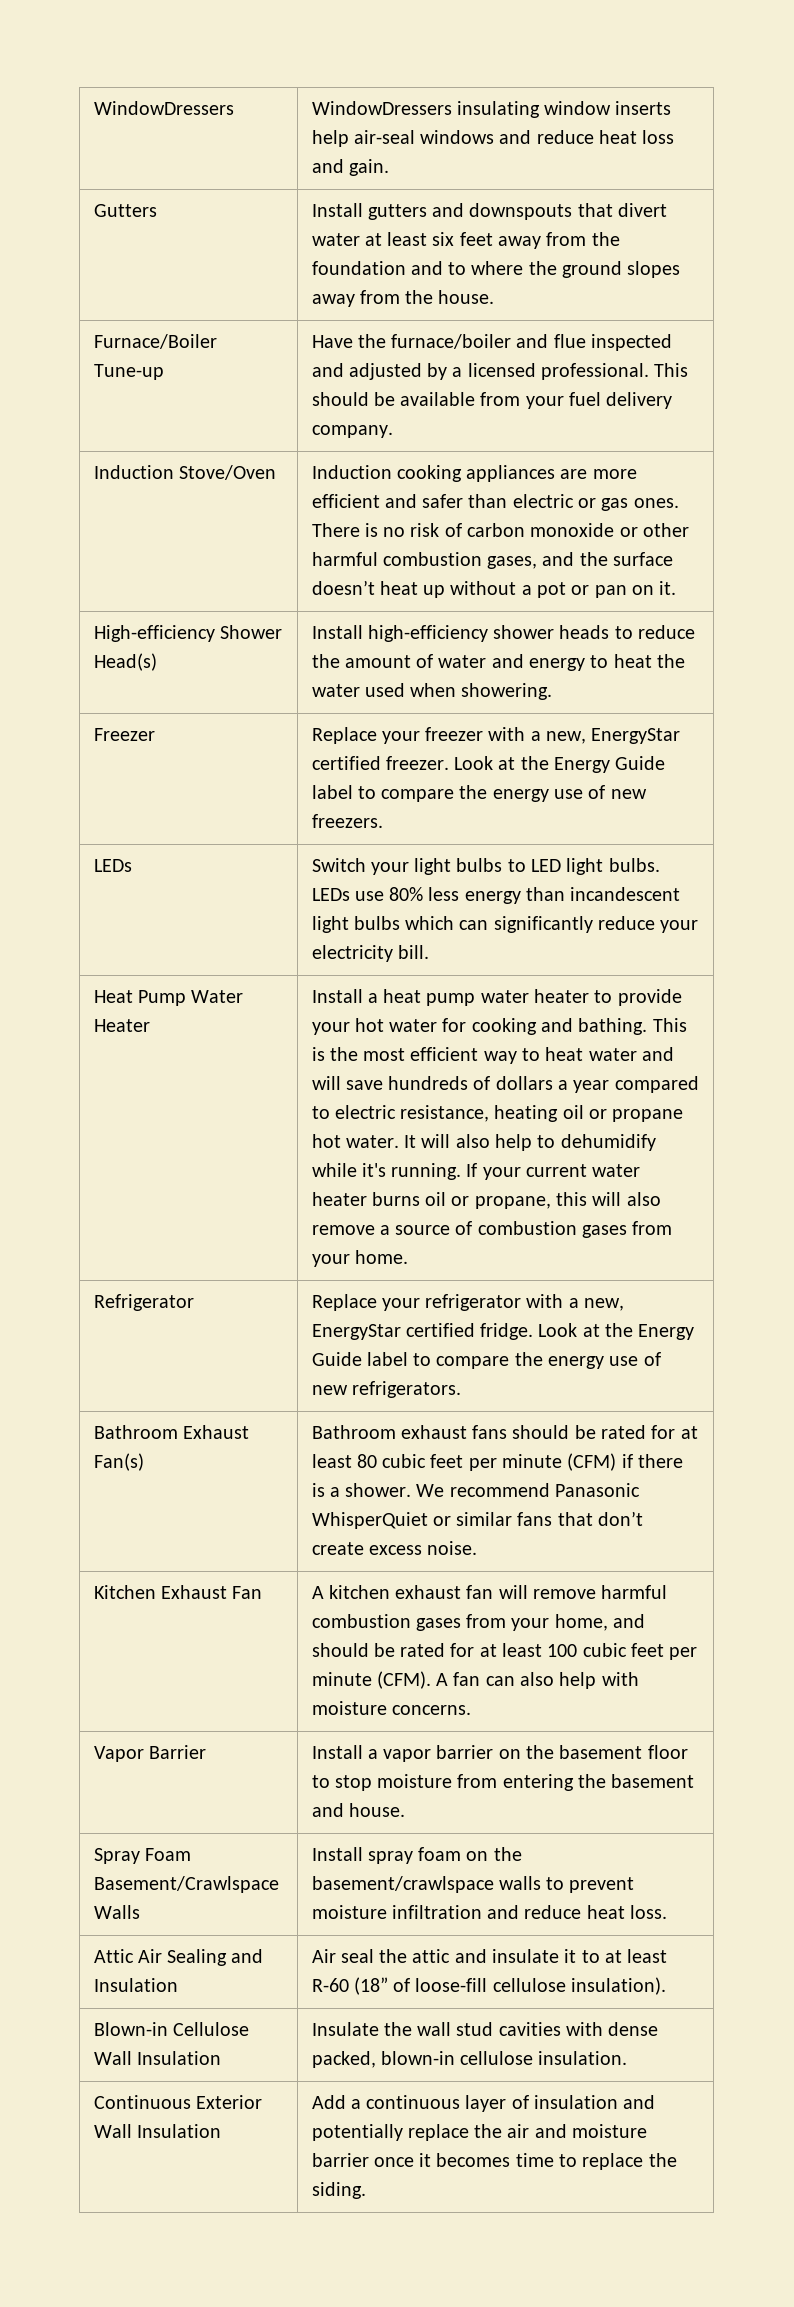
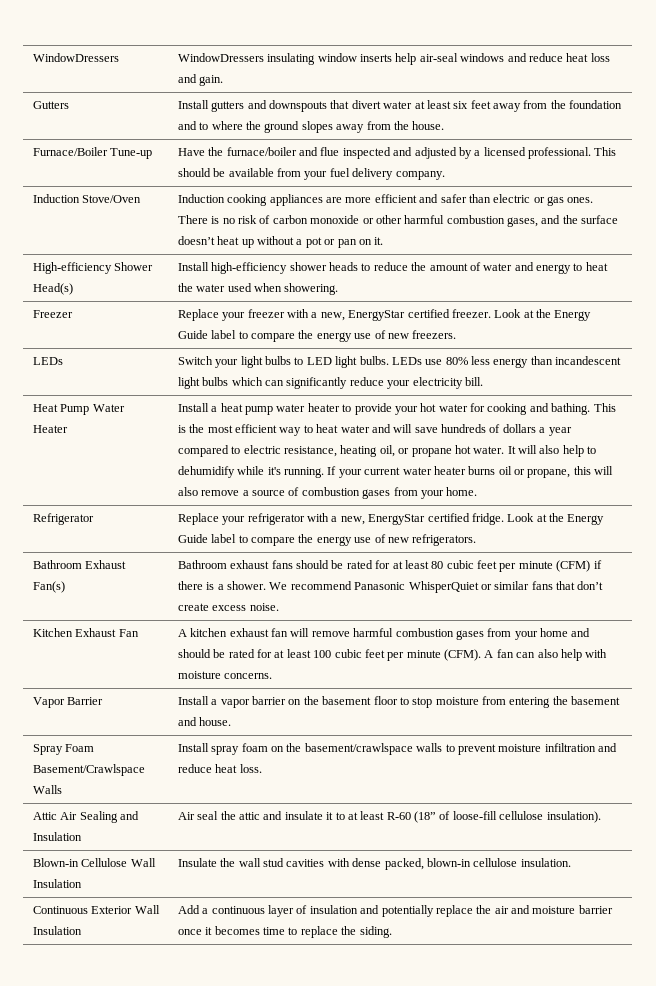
- This is the most efficient way to heat water and will save hundreds of dollars a year compared to electric resistance, heating oil or propane hot water.
+ This is the most efficient way to heat water and will save hundreds of dollars a year compared to electric resistance, heating oil, or propane hot water.
- Kitchen Exhaust Fan | A kitchen exhaust fan will remove harmful combustion gases from your home, and should be rated for at least 100 cubic feet per minute (CFM). A fan can also help with moisture concerns.
+ Kitchen Exhaust Fan | A kitchen exhaust fan will remove harmful combustion gases from your home and should be rated for at least 100 cubic feet per minute (CFM). A fan can also help with moisture concerns.

